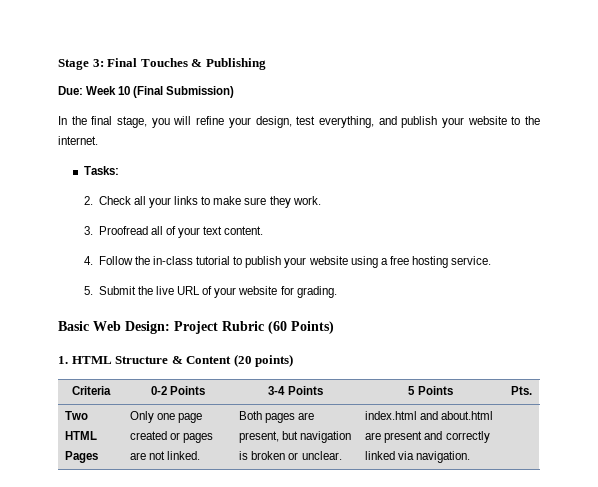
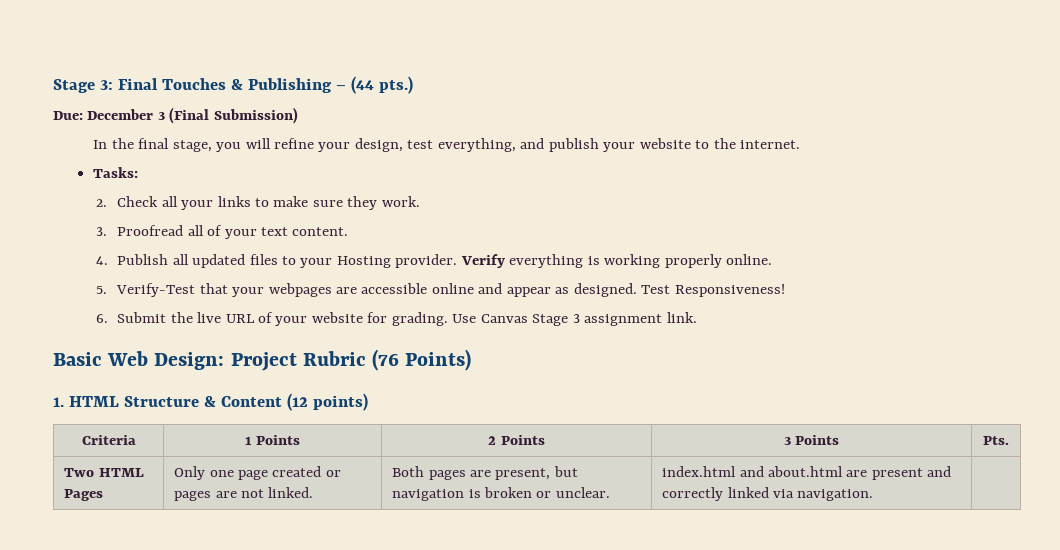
- Stage 3: Final Touches & Publishing
+ Stage 3: Final Touches & Publishing – (44 pts.)
- Due: Week 10 (Final Submission)
+ Due: December 3 (Final Submission)
- 4. Follow the in-class tutorial to publish your website using a free hosting service.
- 5. Submit the live URL of your website for grading.
+ 4. Publish all updated files to your Hosting provider. Verify everything is working properly online.
+ 5. Verify-Test that your webpages are accessible online and appear as designed. Test Responsiveness!
+ 6. Submit the live URL of your website for grading. Use Canvas Stage 3 assignment link.
- Basic Web Design: Project Rubric (60 Points)
+ Basic Web Design: Project Rubric (76 Points)
- 1. HTML Structure & Content (20 points)
+ 1. HTML Structure & Content (12 points)
- Criteria | 0-2 Points | 3-4 Points | 5 Points | Pts.
+ Criteria | 1 Points | 2 Points | 3 Points | Pts.

